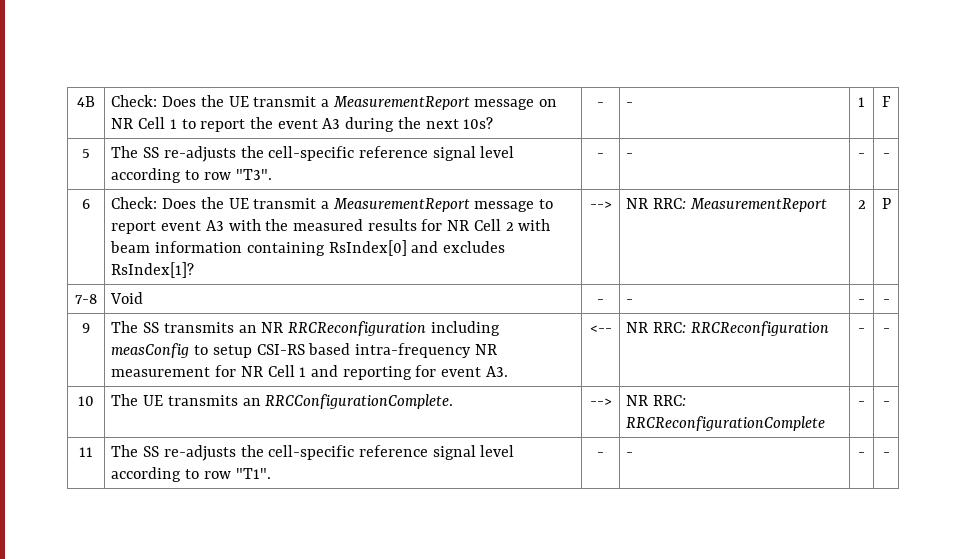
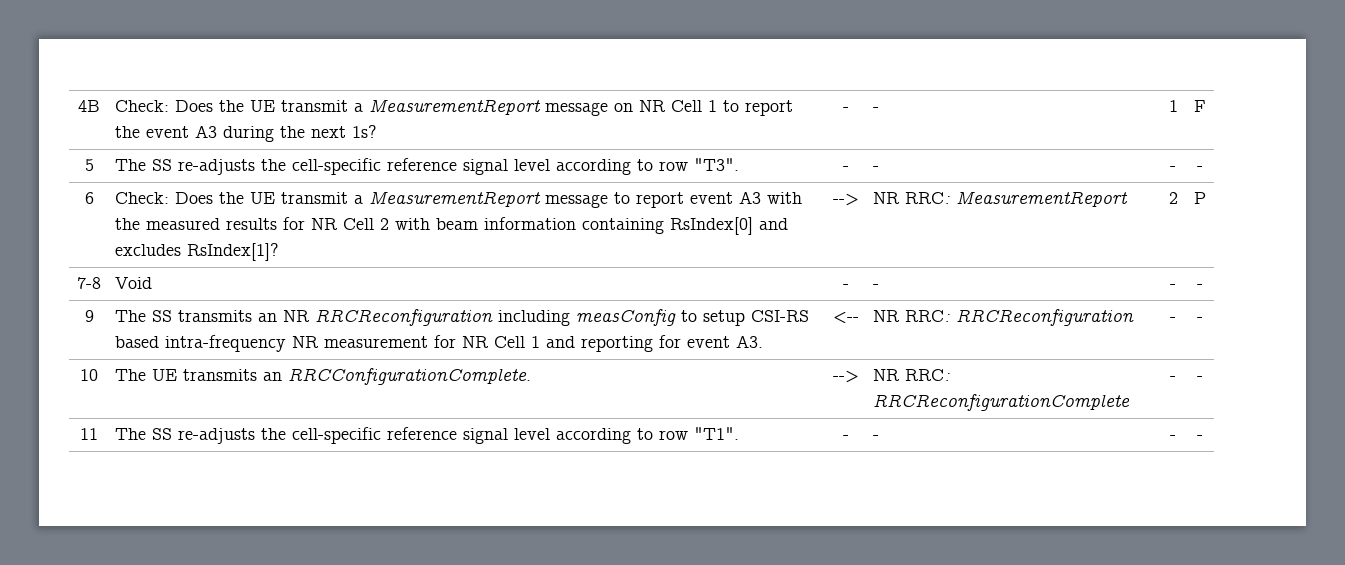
- 4B | Check: Does the UE transmit a MeasurementReport message on NR Cell 1 to report the event A3 during the next 10s? | - | - | 1 | F
+ 4B | Check: Does the UE transmit a MeasurementReport message on NR Cell 1 to report the event A3 during the next 1s? | - | - | 1 | F

